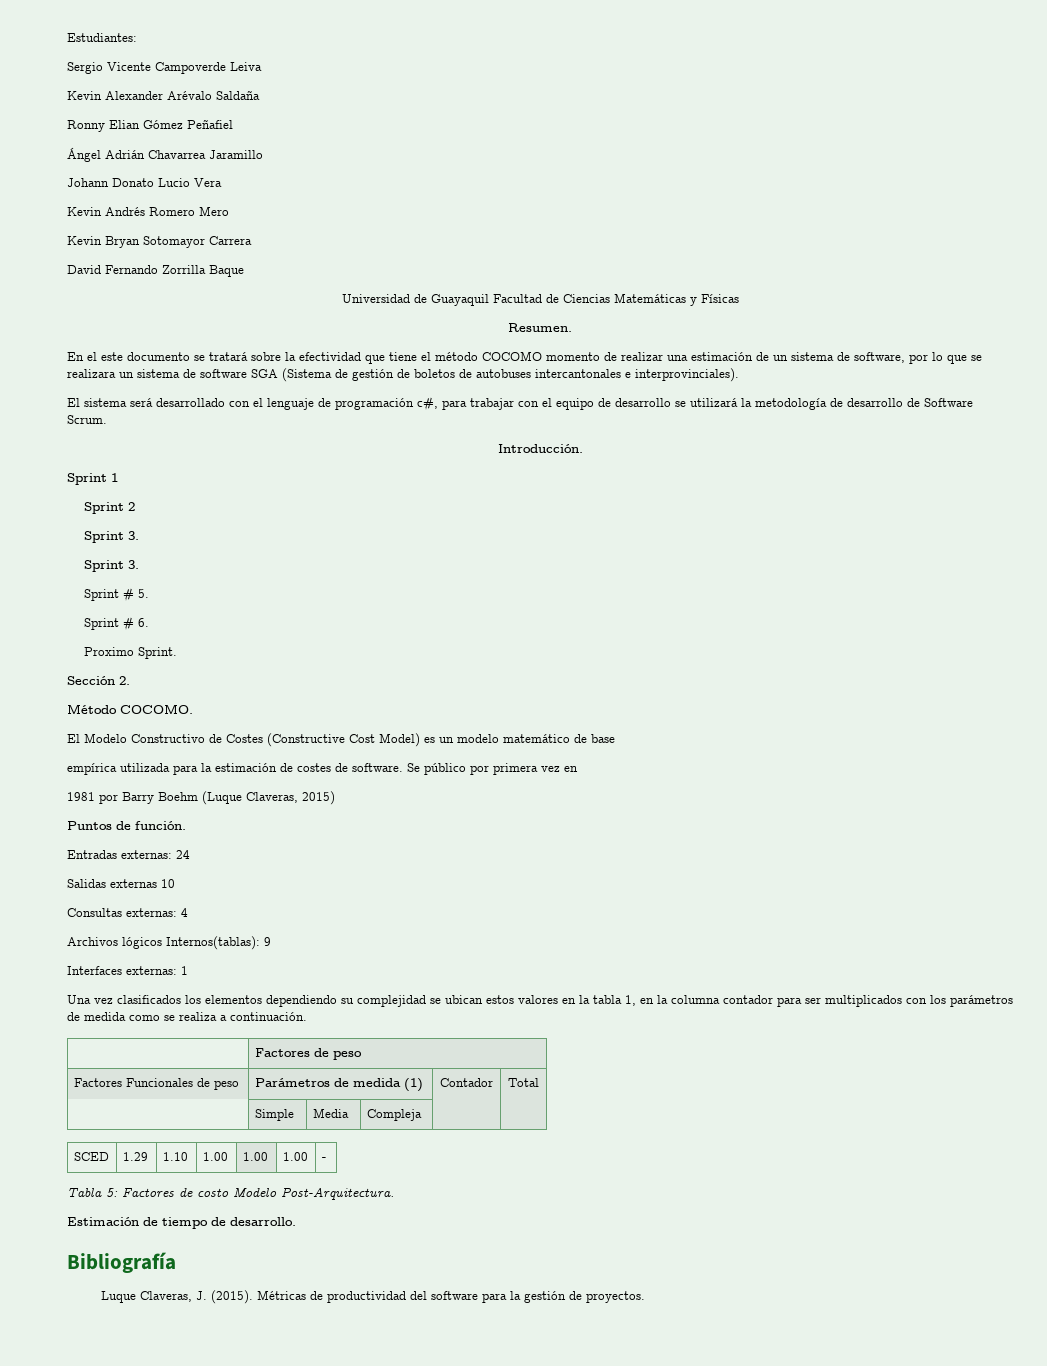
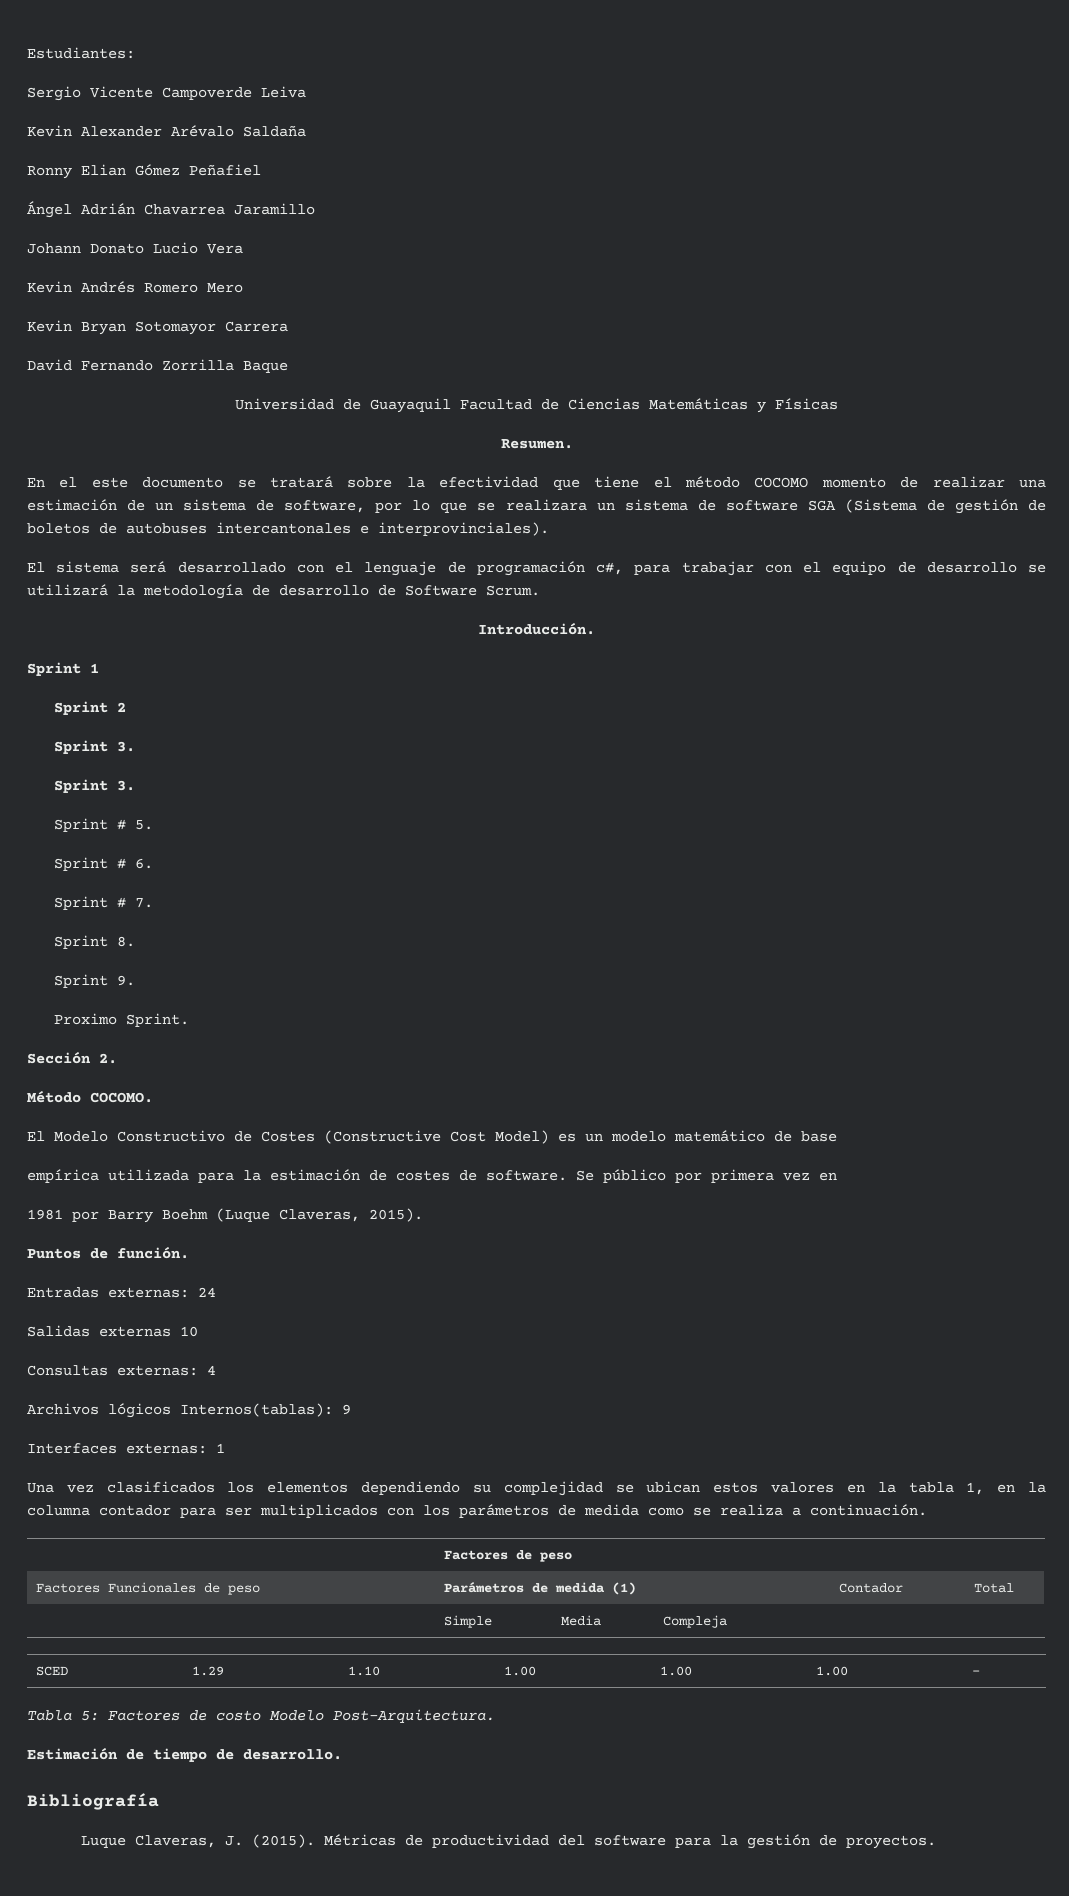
+ Sprint # 7.
+ Sprint 8.
+ Sprint 9.
- 1981 por Barry Boehm (Luque Claveras, 2015)
+ 1981 por Barry Boehm (Luque Claveras, 2015).

